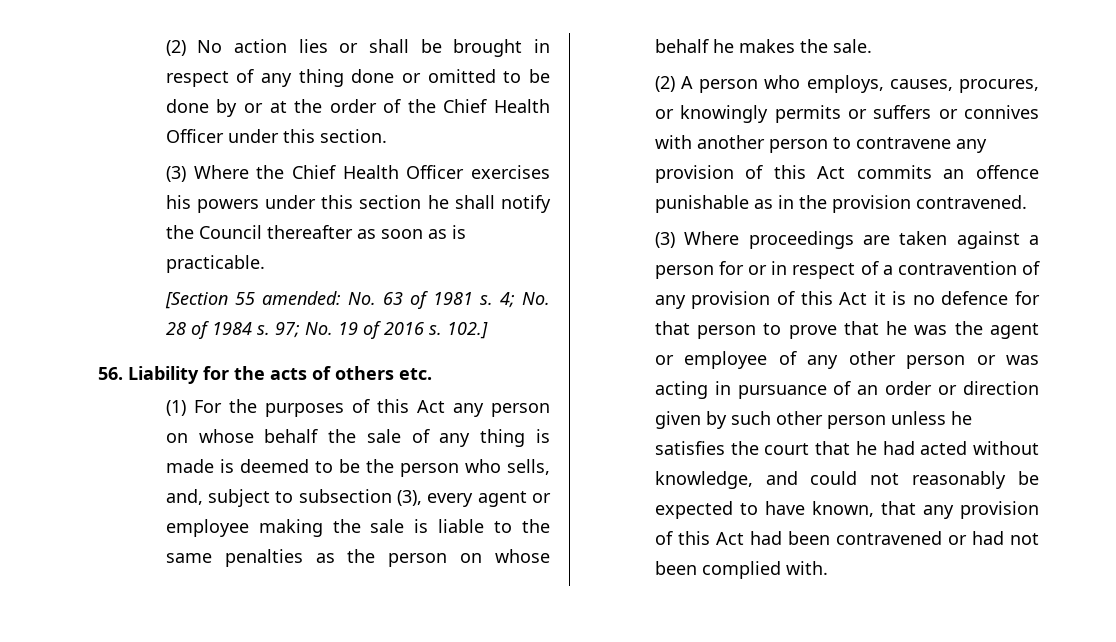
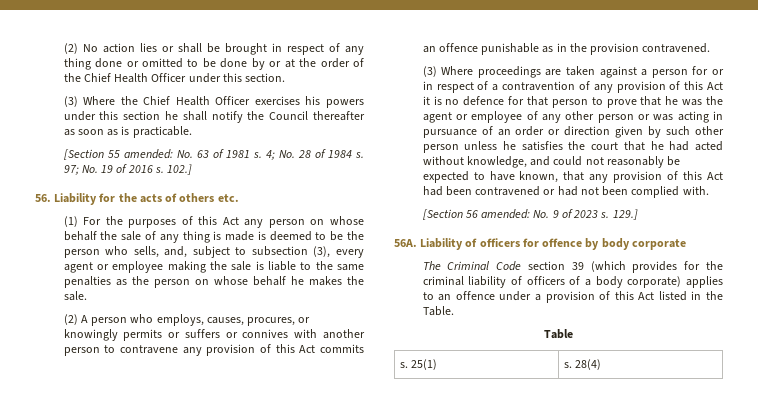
+ [Section 56 amended: No. 9 of 2023 s. 129.]
+ 56A. Liability of officers for offence by body corporate
+ The Criminal Code section 39 (which provides for the criminal liability of officers of a body corporate) applies to an offence under a provision of this Act listed in the Table.
+ Table
+ s. 25(1) | s. 28(4)

